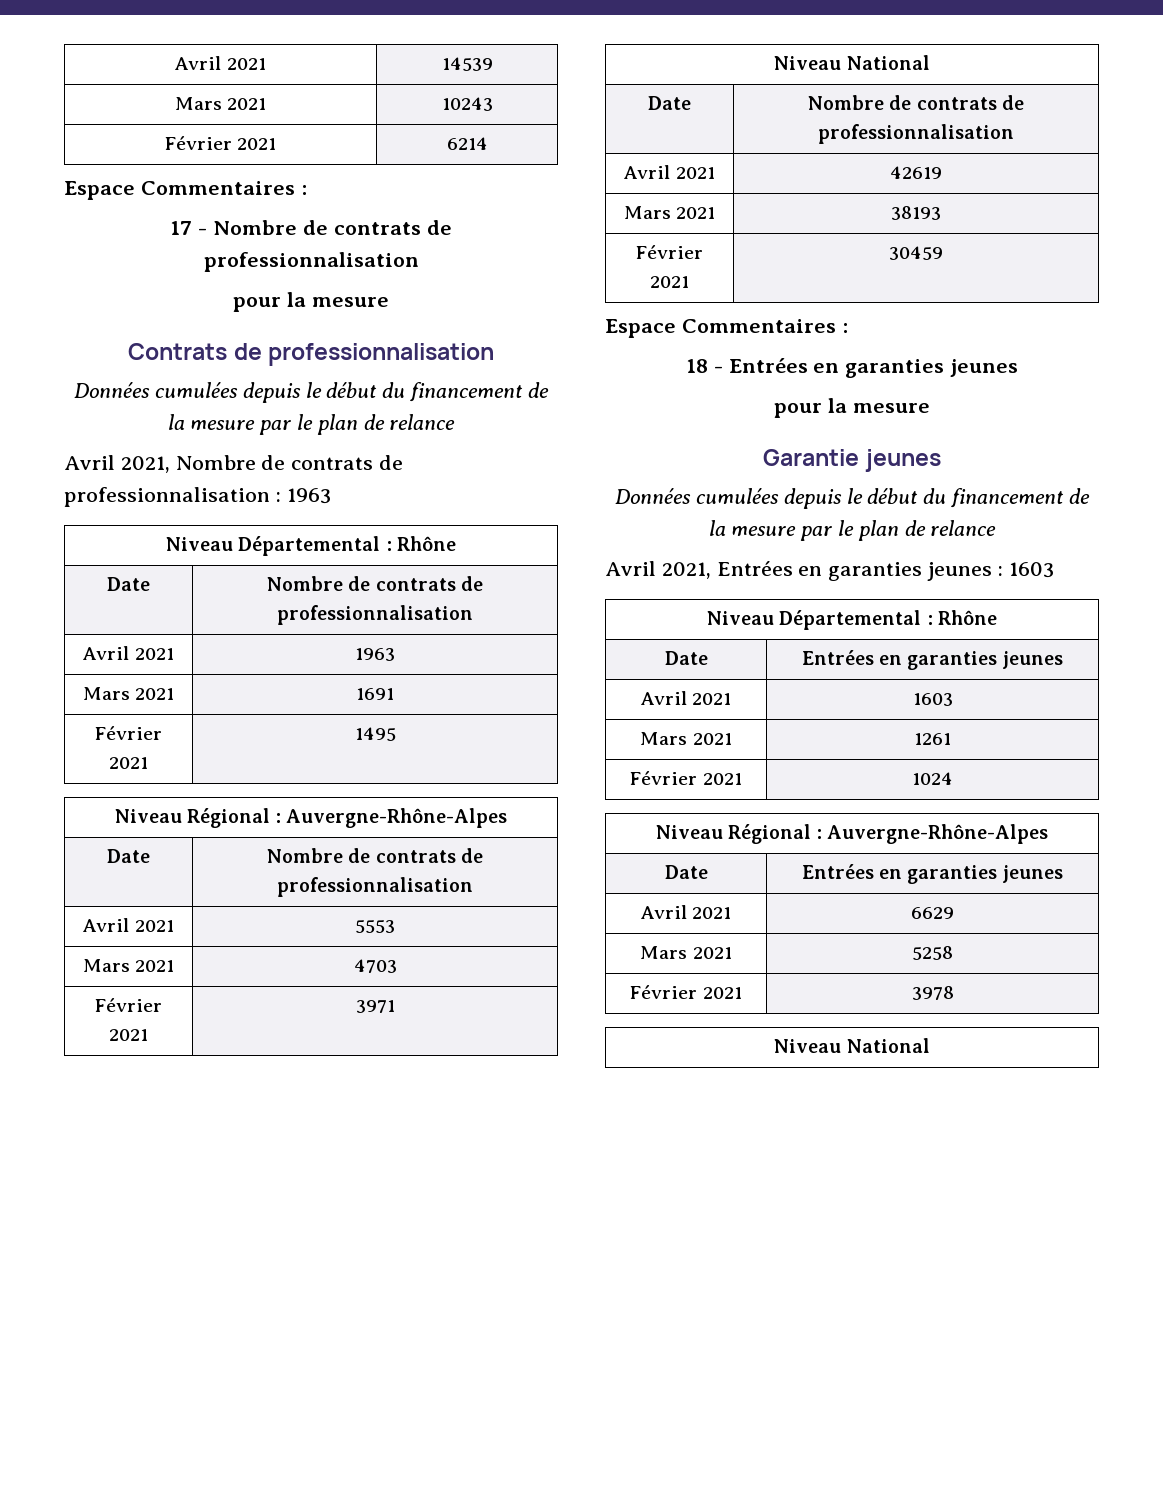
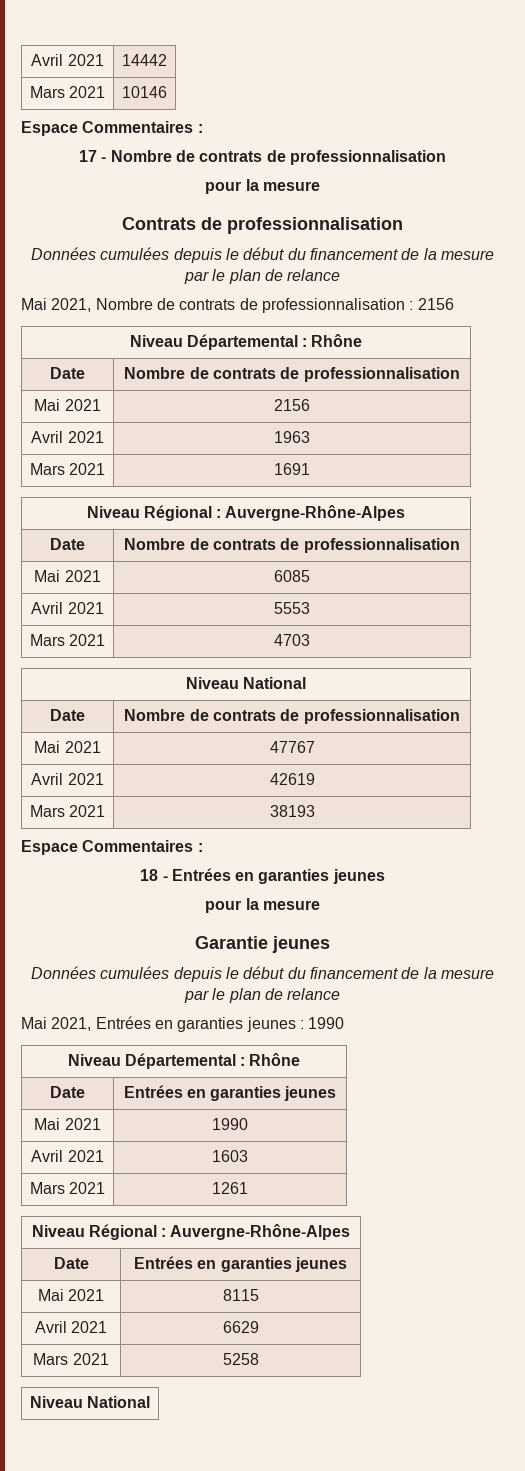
- Avril 2021 | 14539
- Mars 2021 | 10243
- Février 2021 | 6214
+ Avril 2021 | 14442
+ Mars 2021 | 10146
- Avril 2021, Nombre de contrats de professionnalisation : 1963
+ Mai 2021, Nombre de contrats de professionnalisation : 2156
+ Mai 2021 | 2156
- Février 2021 | 1495
+ Mai 2021 | 6085
- Février 2021 | 3971
+ Mai 2021 | 47767
- Février 2021 | 30459
- Avril 2021, Entrées en garanties jeunes : 1603
+ Mai 2021, Entrées en garanties jeunes : 1990
+ Mai 2021 | 1990
- Février 2021 | 1024
+ Mai 2021 | 8115
- Février 2021 | 3978

